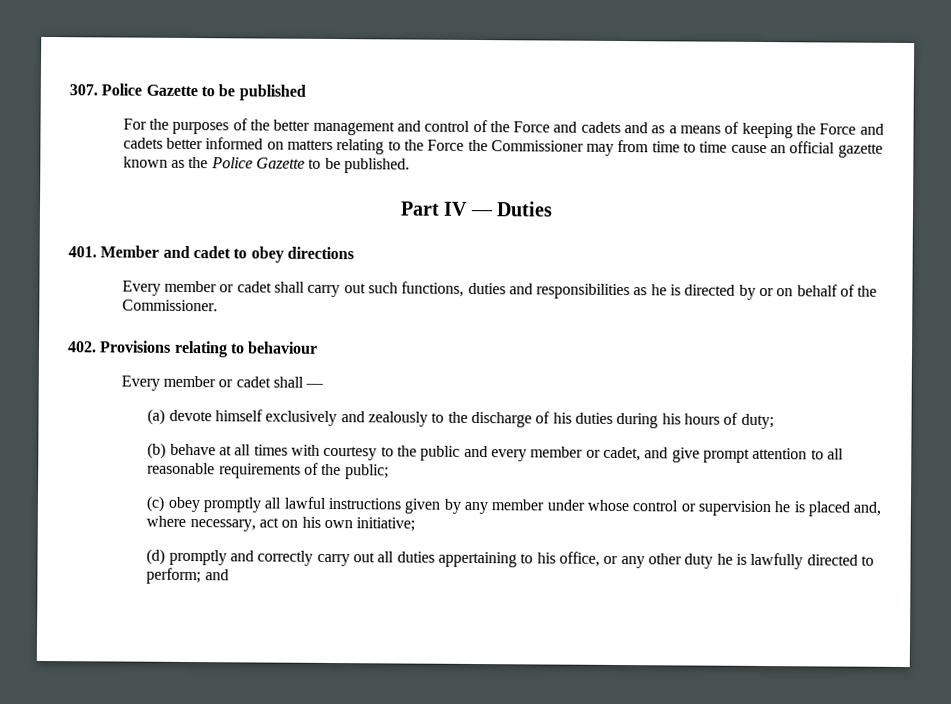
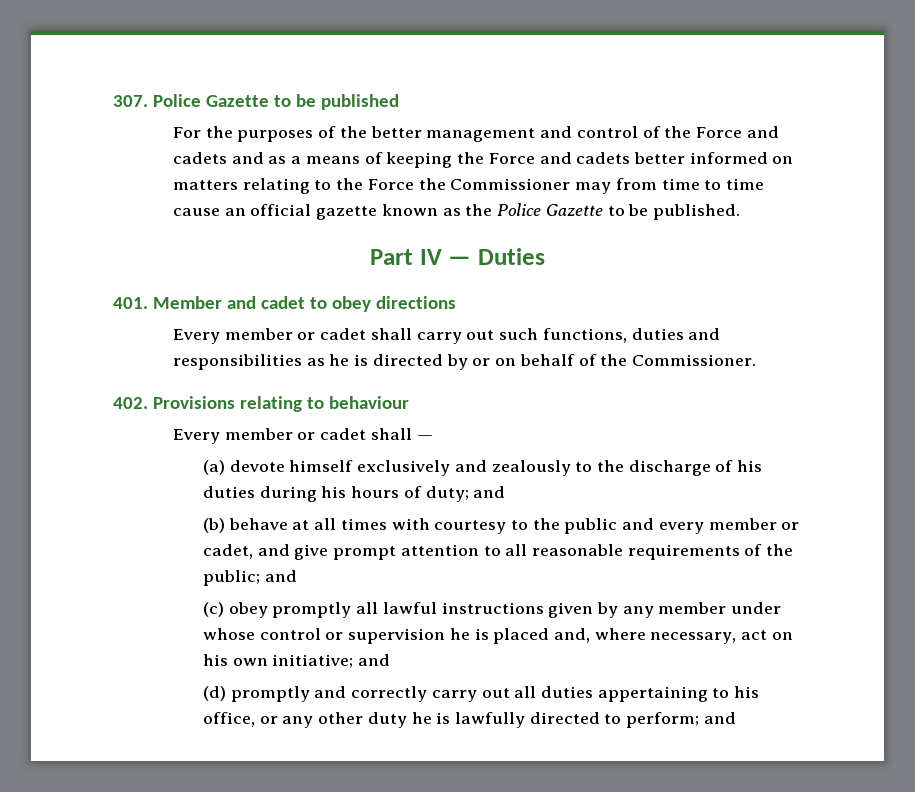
- (a) devote himself exclusively and zealously to the discharge of his duties during his hours of duty;
+ (a) devote himself exclusively and zealously to the discharge of his duties during his hours of duty; and
- (b) behave at all times with courtesy to the public and every member or cadet, and give prompt attention to all reasonable requirements of the public;
+ (b) behave at all times with courtesy to the public and every member or cadet, and give prompt attention to all reasonable requirements of the public; and
- (c) obey promptly all lawful instructions given by any member under whose control or supervision he is placed and, where necessary, act on his own initiative;
+ (c) obey promptly all lawful instructions given by any member under whose control or supervision he is placed and, where necessary, act on his own initiative; and

